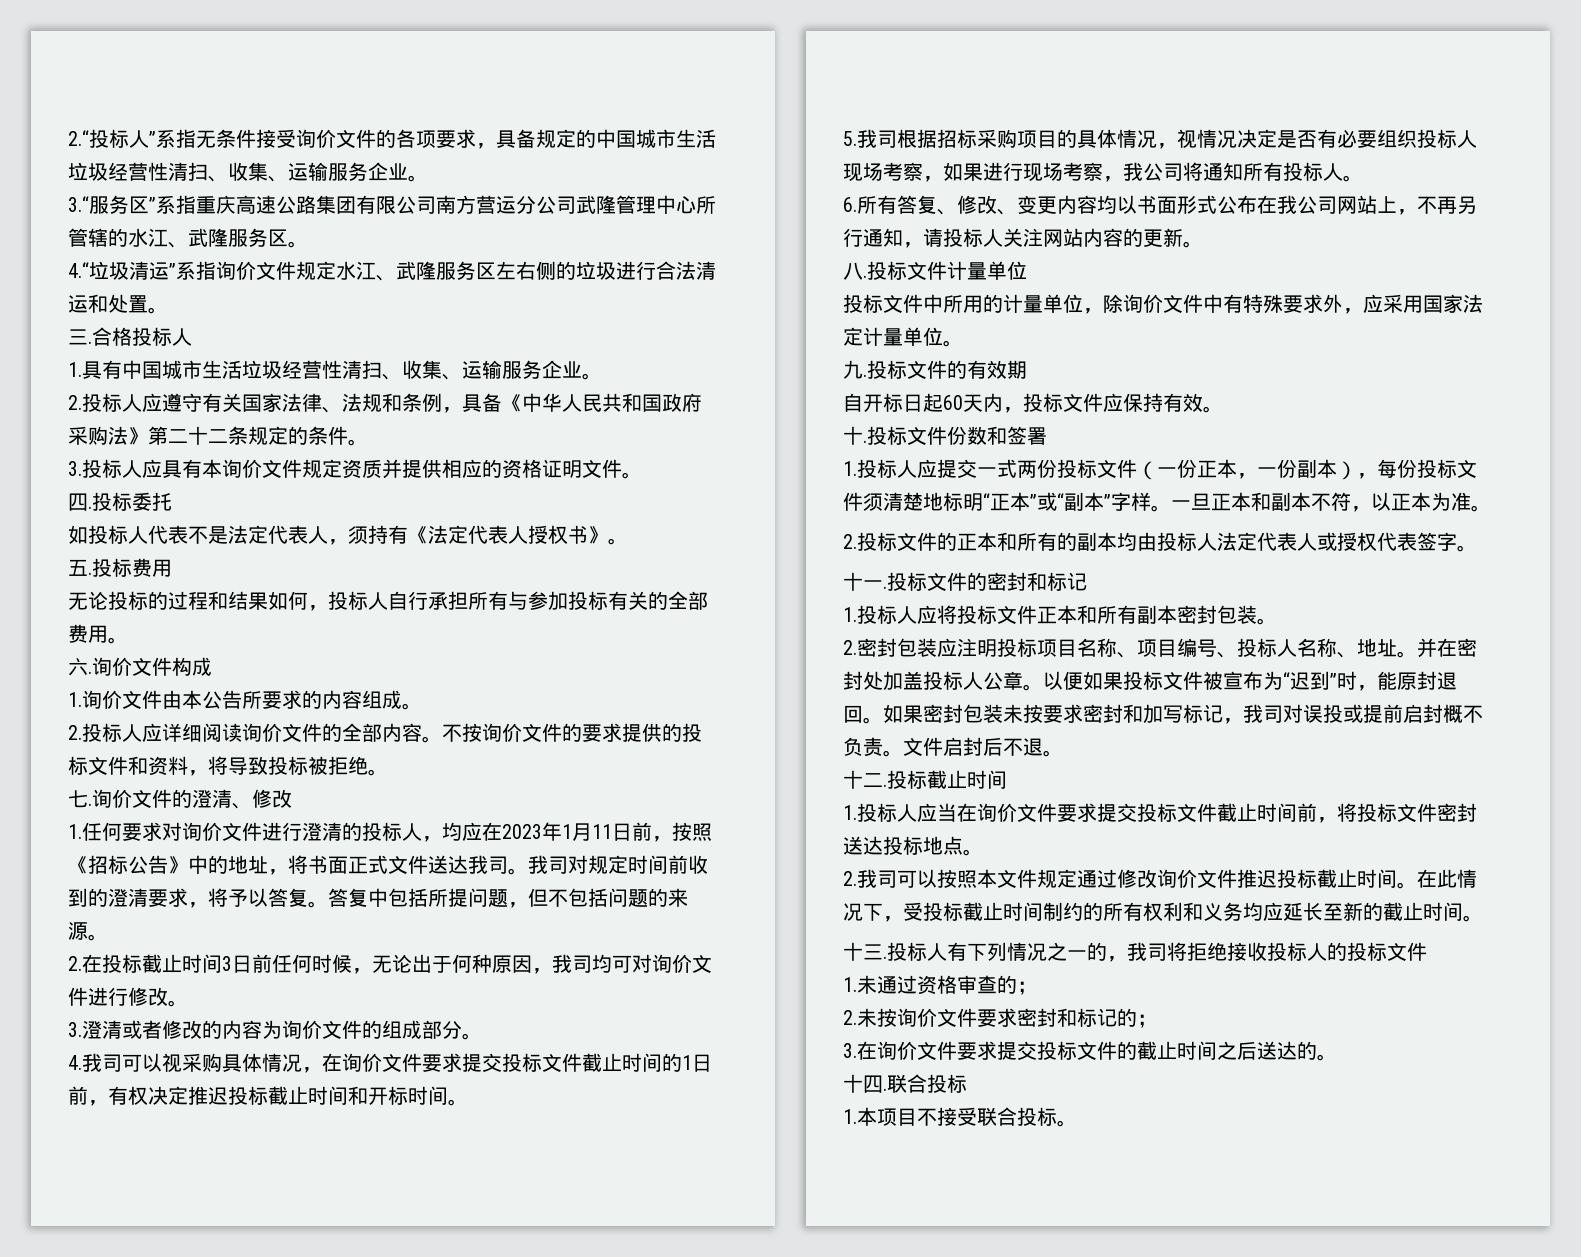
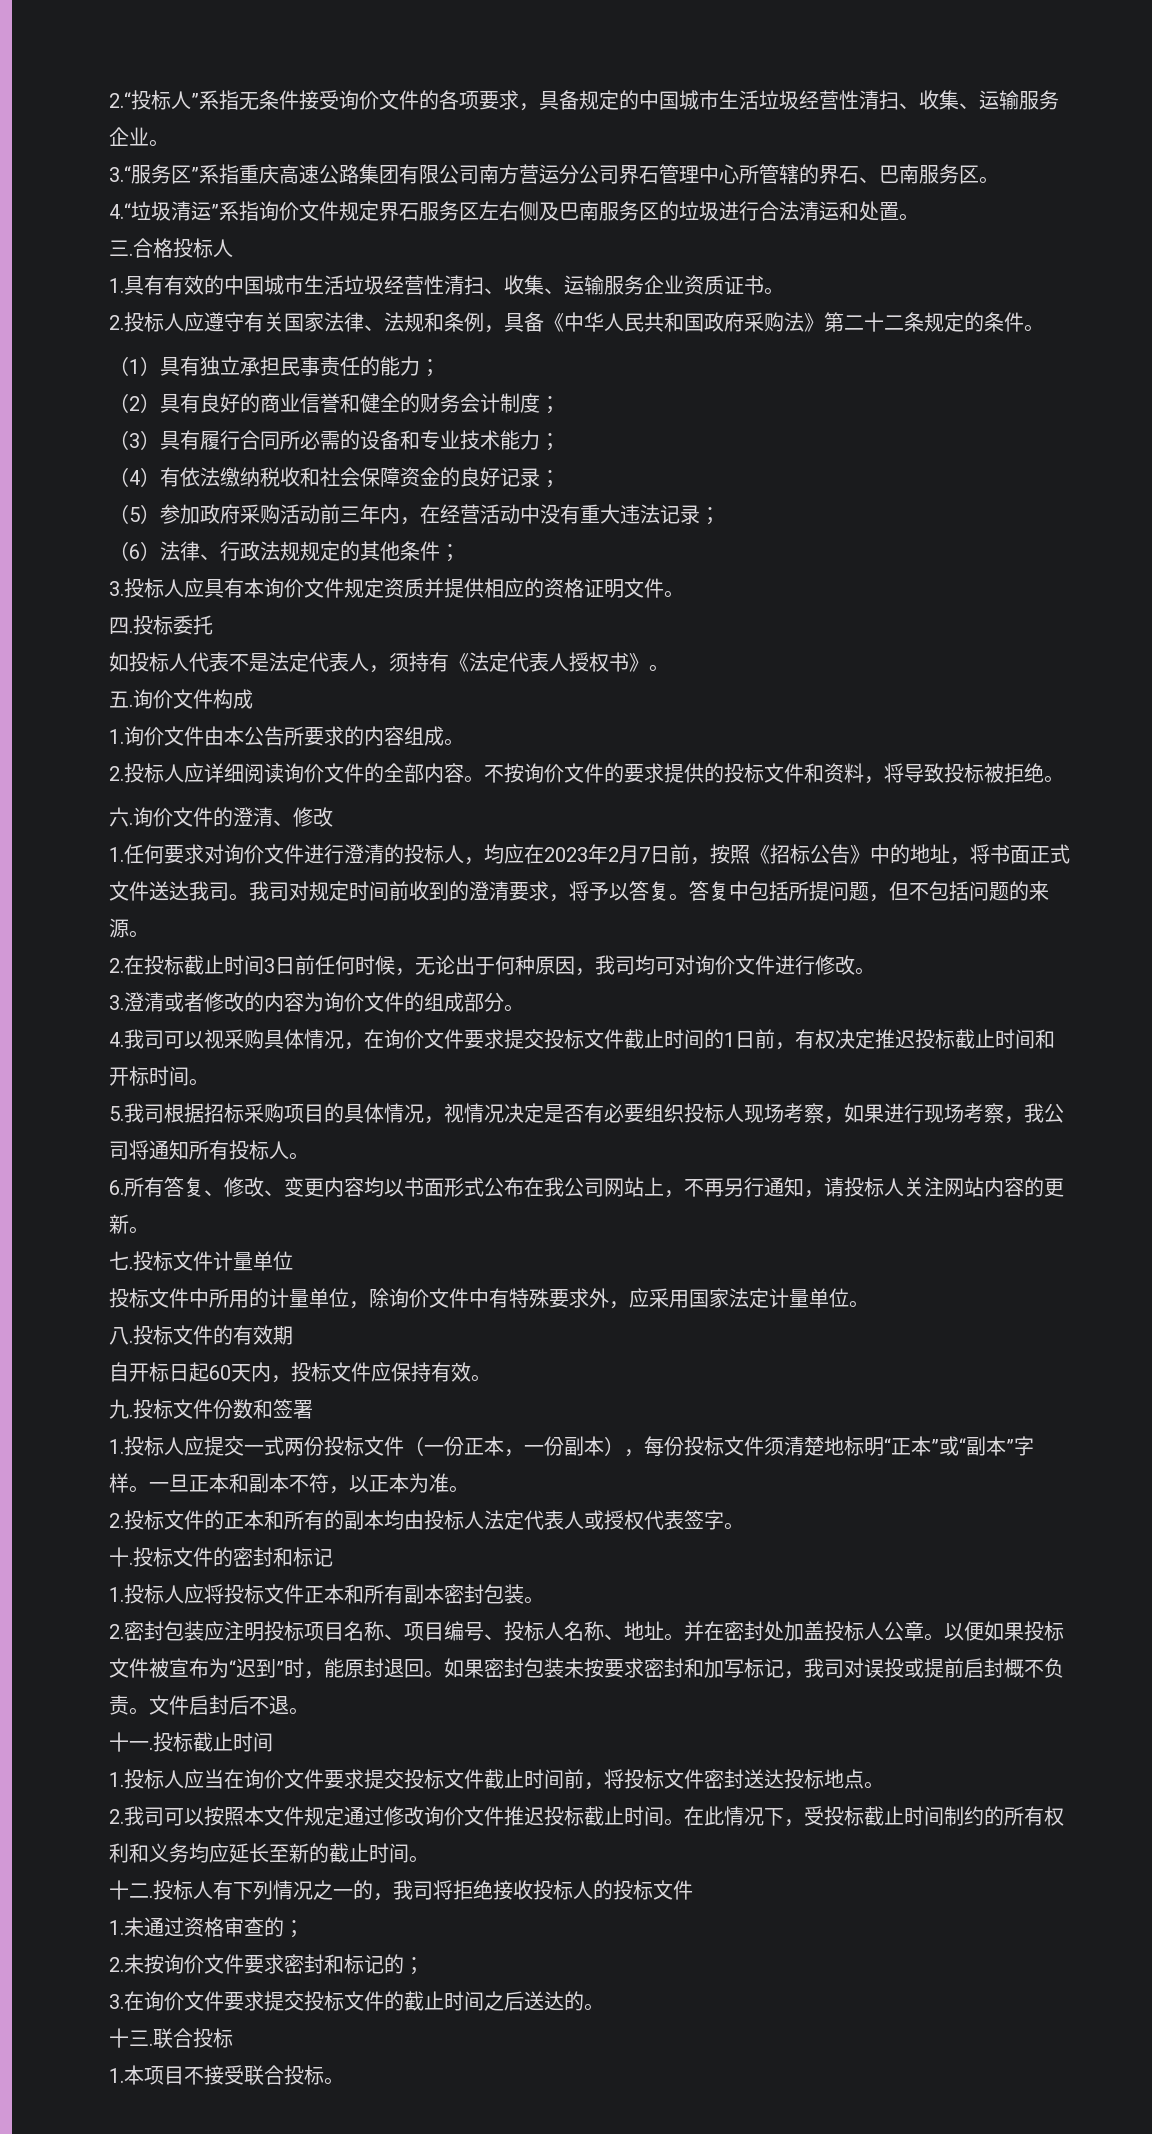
- 3.“服务区”系指重庆高速公路集团有限公司南方营运分公司武隆管理中心所管辖的水江、武隆服务区。
+ 3.“服务区”系指重庆高速公路集团有限公司南方营运分公司界石管理中心所管辖的界石、巴南服务区。
- 4.“垃圾清运”系指询价文件规定水江、武隆服务区左右侧的垃圾进行合法清运和处置。
+ 4.“垃圾清运”系指询价文件规定界石服务区左右侧及巴南服务区的垃圾进行合法清运和处置。
- 1.具有中国城市生活垃圾经营性清扫、收集、运输服务企业。
+ 1.具有有效的中国城市生活垃圾经营性清扫、收集、运输服务企业资质证书。
+ （1）具有独立承担民事责任的能力；
+ （2）具有良好的商业信誉和健全的财务会计制度；
+ （3）具有履行合同所必需的设备和专业技术能力；
+ （4）有依法缴纳税收和社会保障资金的良好记录；
+ （5）参加政府采购活动前三年内，在经营活动中没有重大违法记录；
+ （6）法律、行政法规规定的其他条件；
- 投标费用
- 无论投标的过程和结果如何，投标人自行承担所有与参加投标有关的全部费用。
- 六.
- 七.
+ 六.
- 1.任何要求对询价文件进行澄清的投标人，均应在2023年1月11日前，按照《招标公告》中的地址，将书面正式文件送达我司。
+ 1.任何要求对询价文件进行澄清的投标人，均应在2023年2月7日前，按照《招标公告》中的地址，将书面正式文件送达我司。
- 八.
+ 七.
- 九.
+ 八.
- 十.
+ 九.
- 十一.
+ 十.
- 十二.
+ 十一.
- 十三.
+ 十二.
- 十四.
+ 十三.

